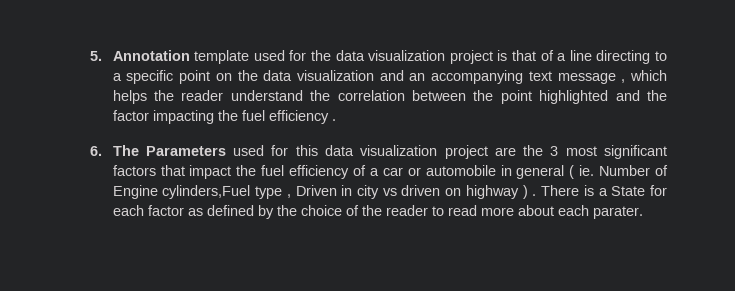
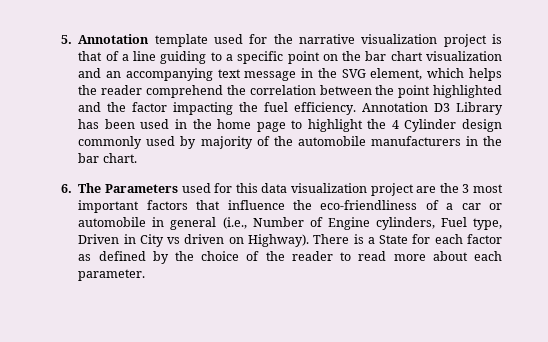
- 5. Annotation template used for the data visualization project is that of a line directing to a specific point on the data visualization and an accompanying text message , which helps the reader understand the correlation between the point highlighted and the factor impacting the fuel efficiency .
+ 5. Annotation template used for the narrative visualization project is that of a line guiding to a specific point on the bar chart visualization and an accompanying text message in the SVG element, which helps the reader comprehend the correlation between the point highlighted and the factor impacting the fuel efficiency. Annotation D3 Library has been used in the home page to highlight the 4 Cylinder design commonly used by majority of the automobile manufacturers in the bar chart.
- 6. The Parameters used for this data visualization project are the 3 most significant factors that impact the fuel efficiency of a car or automobile in general ( ie. Number of Engine cylinders,Fuel type , Driven in city vs driven on highway ) .
+ 6. The Parameters used for this data visualization project are the 3 most important factors that influence the eco-friendliness of a car or automobile in general (i.e., Number of Engine cylinders, Fuel type, Driven in City vs driven on Highway).
- There is a State for each factor as defined by the choice of the reader to read more about each parater.
+ There is a State for each factor as defined by the choice of the reader to read more about each parameter.

